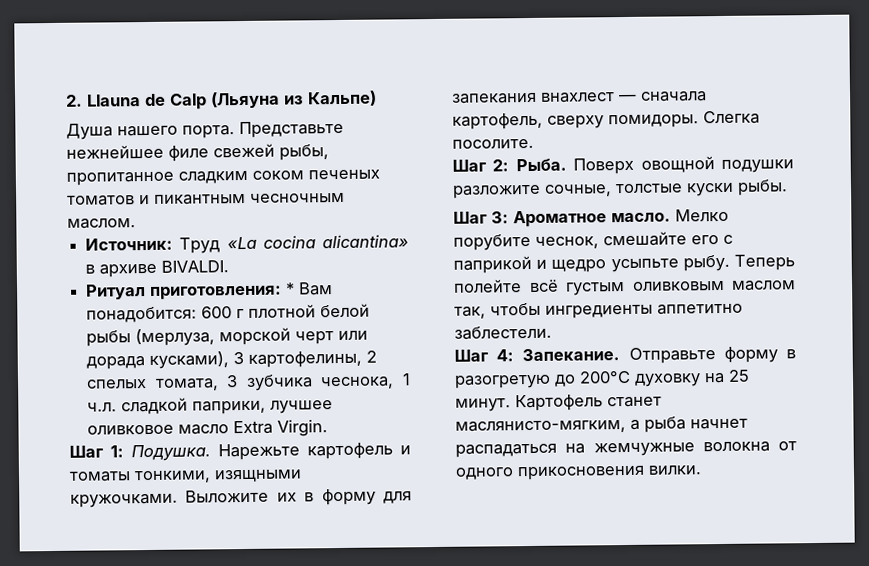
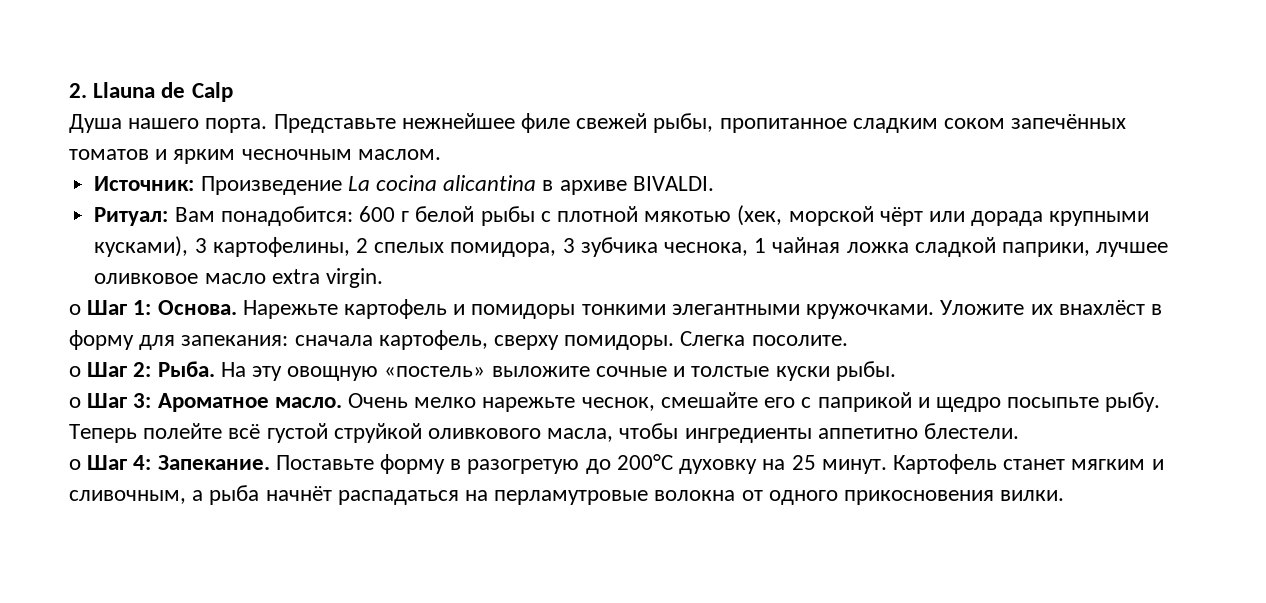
- 2. Llauna de Calp (Льяуна из Кальпе)
+ 2. Llauna de Calp
- Представьте нежнейшее филе свежей рыбы, пропитанное сладким соком печеных томатов и пикантным чесночным маслом.
+ Представьте нежнейшее филе свежей рыбы, пропитанное сладким соком запечённых томатов и ярким чесночным маслом.
- Источник: Труд «La cocina alicantina» в архиве BIVALDI.
+ Источник: Произведение La cocina alicantina в архиве BIVALDI.
- Ритуал приготовления: * Вам понадобится: 600 г плотной белой рыбы (мерлуза, морской черт или дорада кусками), 3 картофелины, 2 спелых томата, 3 зубчика чеснока, 1 ч.л. сладкой паприки, лучшее оливковое масло Extra Virgin.
- Шаг 1: Подушка.
+ Ритуал: Вам понадобится: 600 г белой рыбы с плотной мякотью (хек, морской чёрт или дорада крупными кусками), 3 картофелины, 2 спелых помидора, 3 зубчика чеснока, 1 чайная ложка сладкой паприки, лучшее оливковое масло extra virgin.
+ o Шаг 1: Основа.
- Нарежьте картофель и томаты тонкими, изящными кружочками. Выложите их в форму для запекания внахлест — сначала картофель, сверху помидоры.
+ Нарежьте картофель и помидоры тонкими элегантными кружочками. Уложите их внахлёст в форму для запекания: сначала картофель, сверху помидоры.
- Шаг 2: Рыба.
+ o Шаг 2: Рыба.
- Поверх овощной подушки разложите сочные, толстые куски рыбы.
+ На эту овощную «постель» выложите сочные и толстые куски рыбы.
- Шаг 3: Ароматное масло.
+ o Шаг 3: Ароматное масло.
- Мелко порубите чеснок, смешайте его с паприкой и щедро усыпьте рыбу.
+ Очень мелко нарежьте чеснок, смешайте его с паприкой и щедро посыпьте рыбу.
- Теперь полейте всё густым оливковым маслом так, чтобы ингредиенты аппетитно заблестели.
- Шаг 4: Запекание.
+ Теперь полейте всё густой струйкой оливкового масла, чтобы ингредиенты аппетитно блестели.
+ o Шаг 4: Запекание.
- Отправьте форму в разогретую до 200°C духовку на 25 минут.
+ Поставьте форму в разогретую до 200°C духовку на 25 минут.
- Картофель станет маслянисто-мягким, а рыба начнет распадаться на жемчужные волокна от одного прикосновения вилки.
+ Картофель станет мягким и сливочным, а рыба начнёт распадаться на перламутровые волокна от одного прикосновения вилки.

